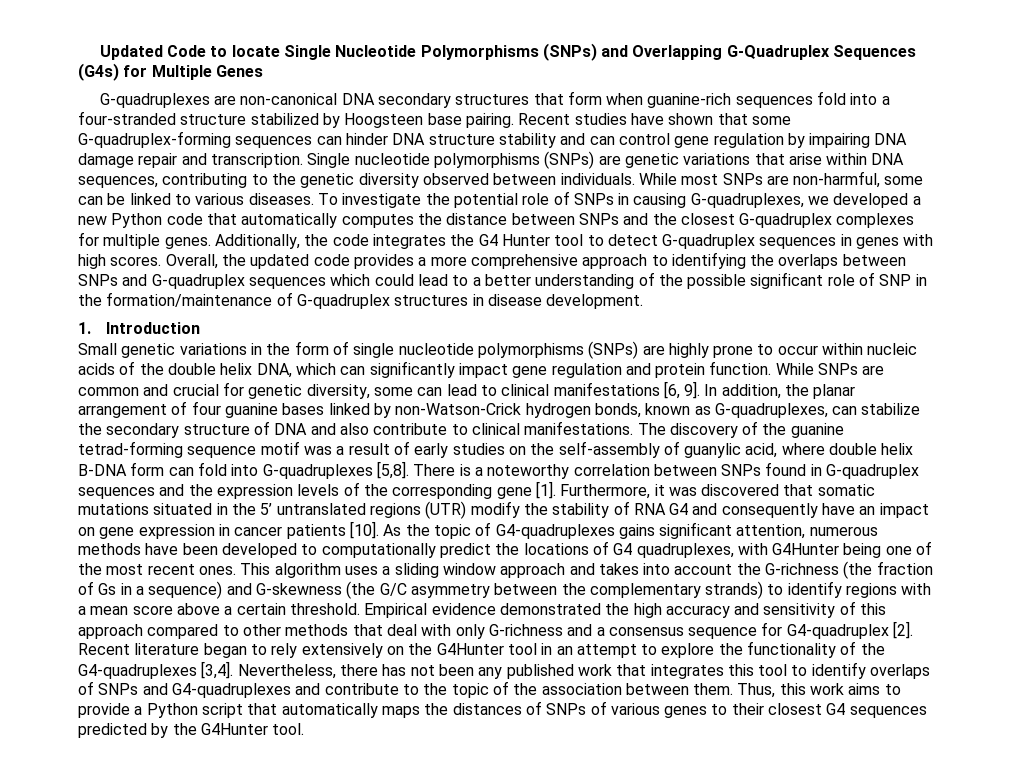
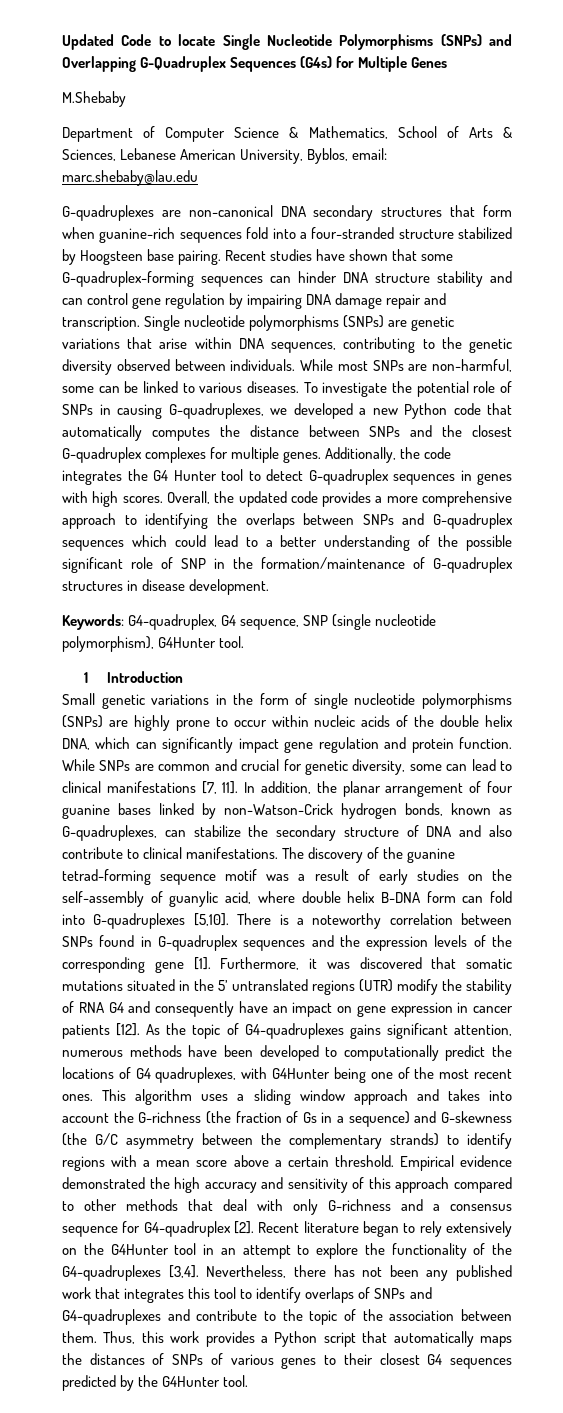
+ M.Shebaby
+ Department of Computer Science & Mathematics, School of Arts & Sciences, Lebanese American University, Byblos, email: marc.shebaby@lau.edu
- 1. Introduction
+ Keywords: G4-quadruplex, G4 sequence, SNP (single nucleotide polymorphism), G4Hunter tool.
+ 1 Introduction
- While SNPs are common and crucial for genetic diversity, some can lead to clinical manifestations [6, 9].
+ While SNPs are common and crucial for genetic diversity, some can lead to clinical manifestations [7, 11].
- The discovery of the guanine tetrad-forming sequence motif was a result of early studies on the self-assembly of guanylic acid, where double helix B-DNA form can fold into G-quadruplexes [5,8].
+ The discovery of the guanine tetrad-forming sequence motif was a result of early studies on the self-assembly of guanylic acid, where double helix B-DNA form can fold into G-quadruplexes [5,10].
- Furthermore, it was discovered that somatic mutations situated in the 5’ untranslated regions (UTR) modify the stability of RNA G4 and consequently have an impact on gene expression in cancer patients [10].
+ Furthermore, it was discovered that somatic mutations situated in the 5’ untranslated regions (UTR) modify the stability of RNA G4 and consequently have an impact on gene expression in cancer patients [12].
- Thus, this work aims to provide a Python script that automatically maps the distances of SNPs of various genes to their closest G4 sequences predicted by the G4Hunter tool.
+ Thus, this work provides a Python script that automatically maps the distances of SNPs of various genes to their closest G4 sequences predicted by the G4Hunter tool.

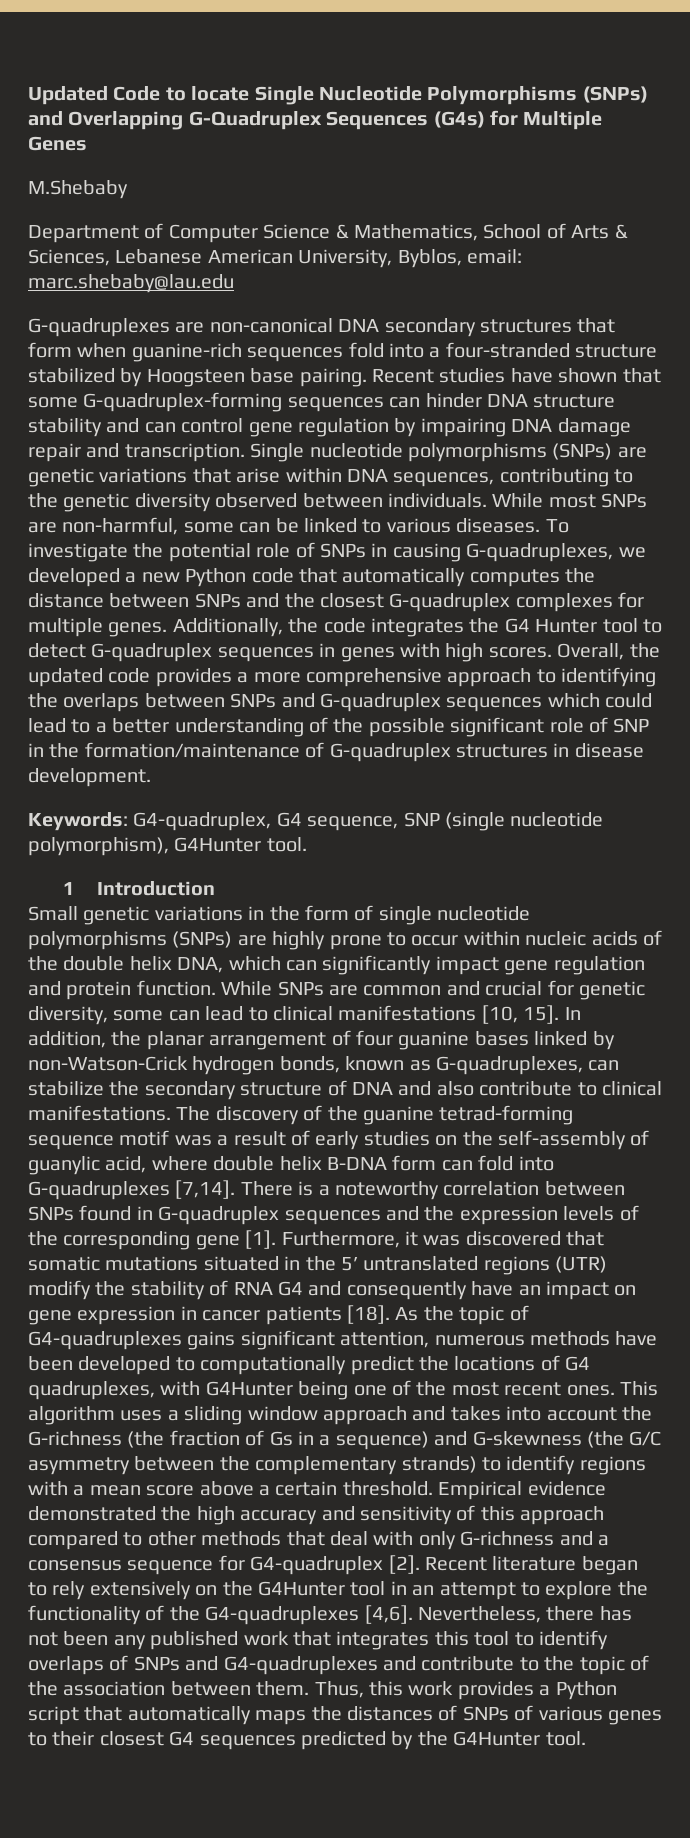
- While SNPs are common and crucial for genetic diversity, some can lead to clinical manifestations [7, 11].
+ While SNPs are common and crucial for genetic diversity, some can lead to clinical manifestations [10, 15].
- The discovery of the guanine tetrad-forming sequence motif was a result of early studies on the self-assembly of guanylic acid, where double helix B-DNA form can fold into G-quadruplexes [5,10].
+ The discovery of the guanine tetrad-forming sequence motif was a result of early studies on the self-assembly of guanylic acid, where double helix B-DNA form can fold into G-quadruplexes [7,14].
- Furthermore, it was discovered that somatic mutations situated in the 5’ untranslated regions (UTR) modify the stability of RNA G4 and consequently have an impact on gene expression in cancer patients [12].
+ Furthermore, it was discovered that somatic mutations situated in the 5’ untranslated regions (UTR) modify the stability of RNA G4 and consequently have an impact on gene expression in cancer patients [18].
- Recent literature began to rely extensively on the G4Hunter tool in an attempt to explore the functionality of the G4-quadruplexes [3,4].
+ Recent literature began to rely extensively on the G4Hunter tool in an attempt to explore the functionality of the G4-quadruplexes [4,6].

